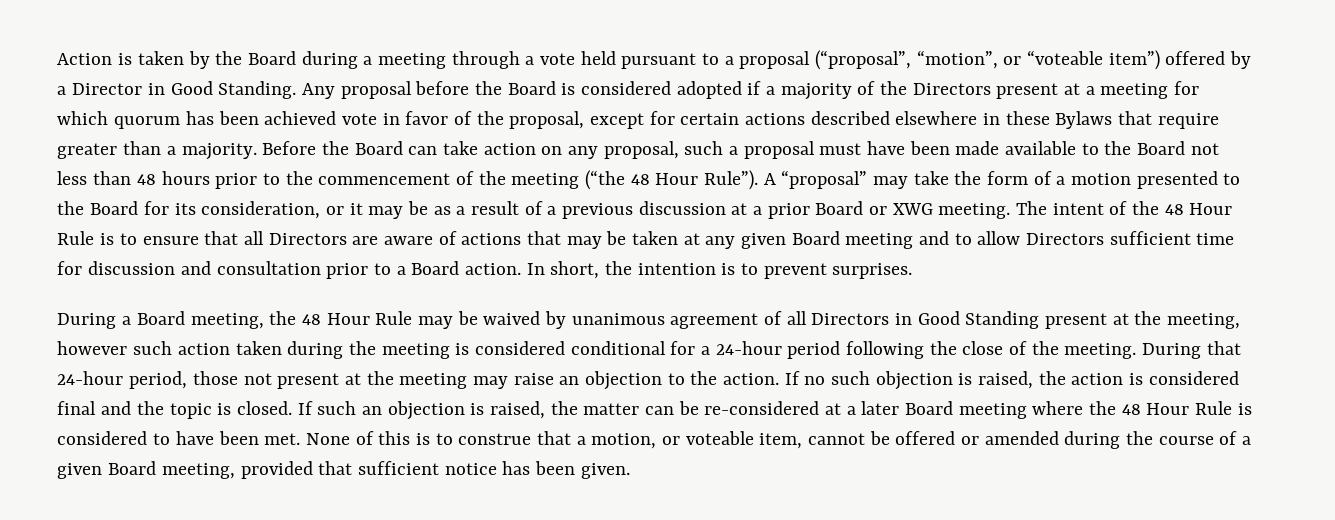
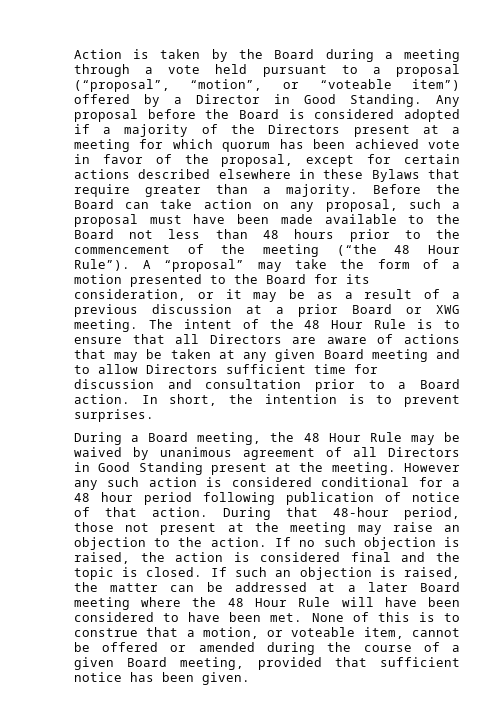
- During a Board meeting, the 48 Hour Rule may be waived by unanimous agreement of all Directors in Good Standing present at the meeting, however such action taken during the meeting is considered conditional for a 24-hour period following the close of the meeting.
+ During a Board meeting, the 48 Hour Rule may be waived by unanimous agreement of all Directors in Good Standing present at the meeting. However any such action is considered conditional for a 48 hour period following publication of notice of that action.
- During that 24-hour period, those not present at the meeting may raise an objection to the action.
+ During that 48-hour period, those not present at the meeting may raise an objection to the action.
- If such an objection is raised, the matter can be re-considered at a later Board meeting where the 48 Hour Rule is considered to have been met.
+ If such an objection is raised, the matter can be addressed at a later Board meeting where the 48 Hour Rule will have been considered to have been met.

